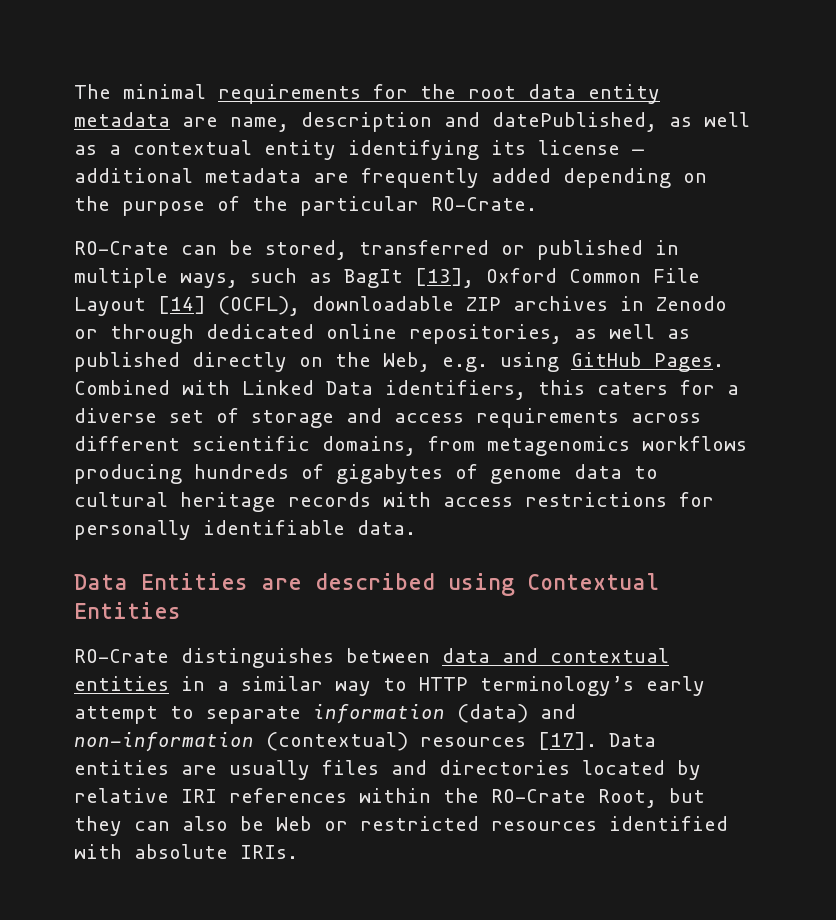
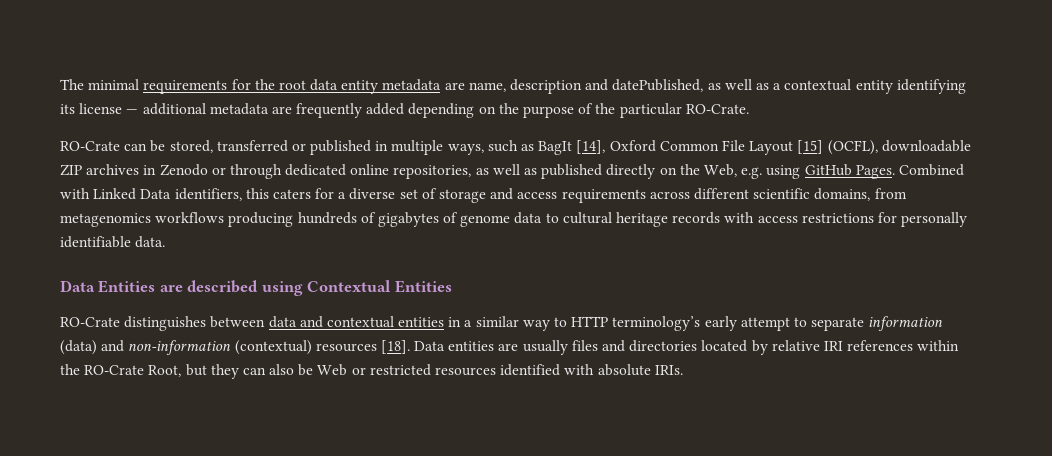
- RO-Crate can be stored, transferred or published in multiple ways, such as BagIt [13], Oxford Common File Layout [14] (OCFL), downloadable ZIP archives in Zenodo or through dedicated online repositories, as well as published directly on the Web, e.g. using GitHub Pages.
+ RO-Crate can be stored, transferred or published in multiple ways, such as BagIt [14], Oxford Common File Layout [15] (OCFL), downloadable ZIP archives in Zenodo or through dedicated online repositories, as well as published directly on the Web, e.g. using GitHub Pages.
- RO-Crate distinguishes between data and contextual entities in a similar way to HTTP terminology’s early attempt to separate information (data) and non-information (contextual) resources [17].
+ RO-Crate distinguishes between data and contextual entities in a similar way to HTTP terminology’s early attempt to separate information (data) and non-information (contextual) resources [18].

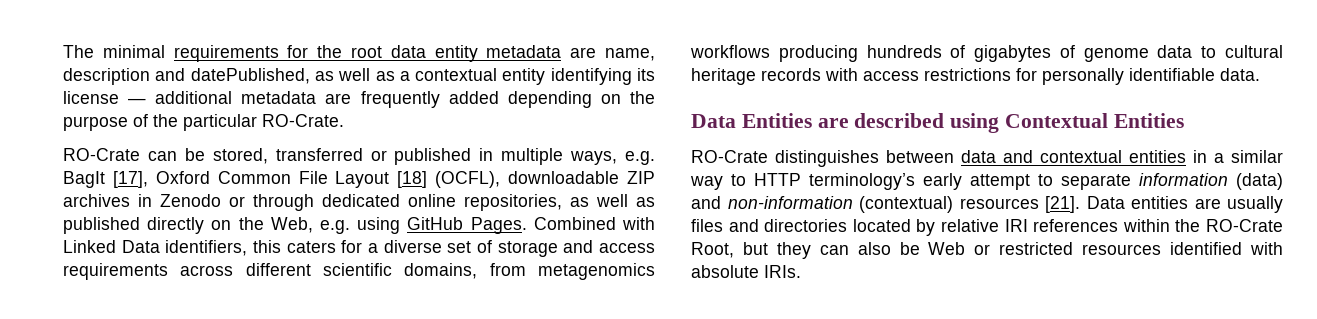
- RO-Crate can be stored, transferred or published in multiple ways, such as BagIt [14], Oxford Common File Layout [15] (OCFL), downloadable ZIP archives in Zenodo or through dedicated online repositories, as well as published directly on the Web, e.g. using GitHub Pages.
+ RO-Crate can be stored, transferred or published in multiple ways, e.g. BagIt [17], Oxford Common File Layout [18] (OCFL), downloadable ZIP archives in Zenodo or through dedicated online repositories, as well as published directly on the Web, e.g. using GitHub Pages.
- RO-Crate distinguishes between data and contextual entities in a similar way to HTTP terminology’s early attempt to separate information (data) and non-information (contextual) resources [18].
+ RO-Crate distinguishes between data and contextual entities in a similar way to HTTP terminology’s early attempt to separate information (data) and non-information (contextual) resources [21].

